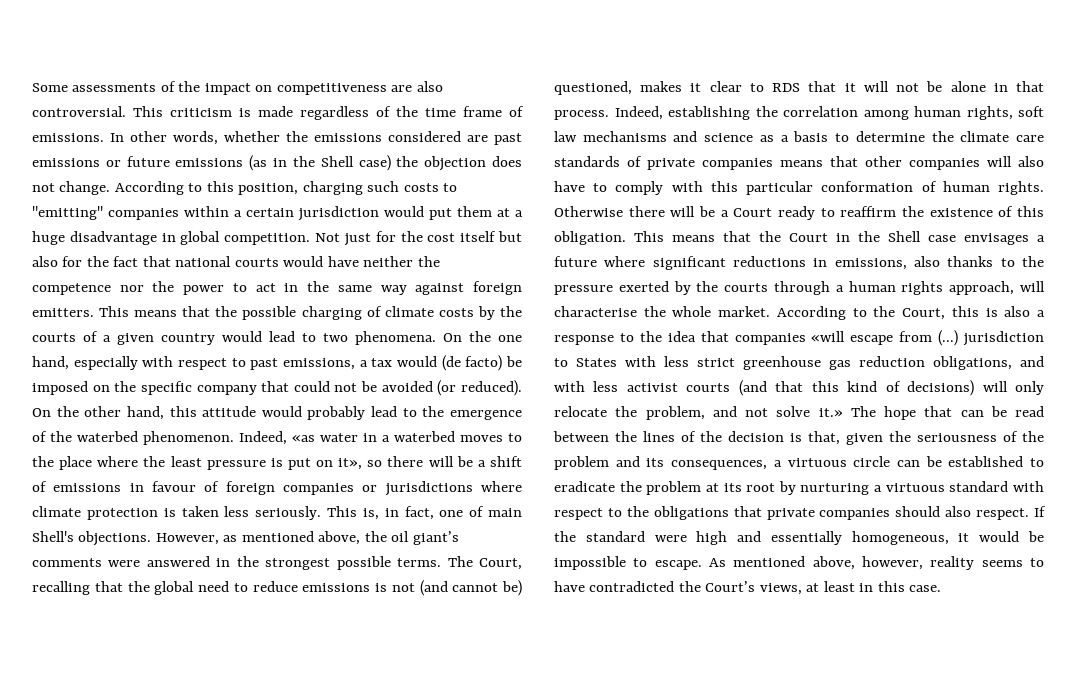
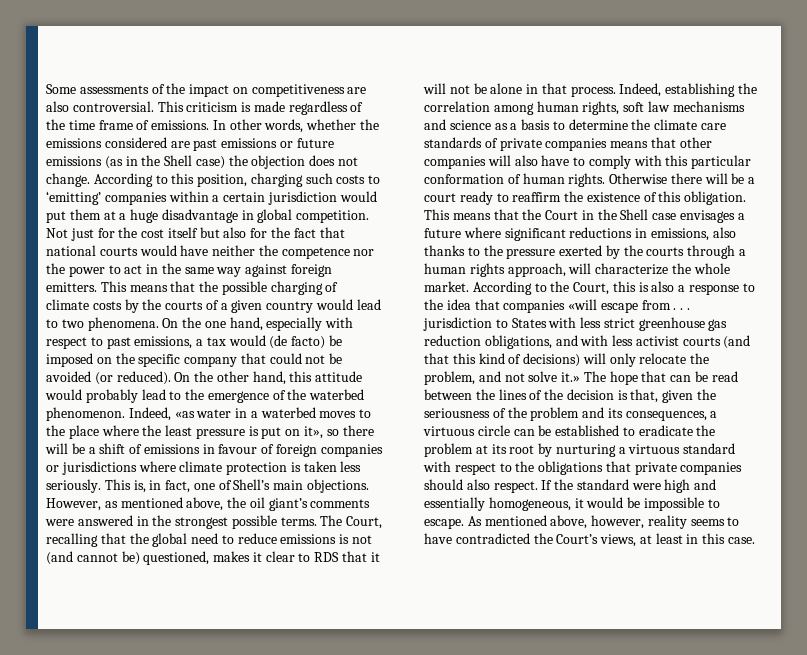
- According to this position, charging such costs to "emitting" companies within a certain jurisdiction would put them at a huge disadvantage in global competition.
+ According to this position, charging such costs to ‘emitting’ companies within a certain jurisdiction would put them at a huge disadvantage in global competition.
- This is, in fact, one of main Shell's objections.
+ This is, in fact, one of Shell’s main objections.
- Otherwise there will be a Court ready to reaffirm the existence of this obligation.
+ Otherwise there will be a court ready to reaffirm the existence of this obligation.
- This means that the Court in the Shell case envisages a future where significant reductions in emissions, also thanks to the pressure exerted by the courts through a human rights approach, will characterise the whole market.
+ This means that the Court in the Shell case envisages a future where significant reductions in emissions, also thanks to the pressure exerted by the courts through a human rights approach, will characterize the whole market.
- According to the Court, this is also a response to the idea that companies «will escape from (...) jurisdiction to States with less strict greenhouse gas reduction obligations, and with less activist courts (and that this kind of decisions) will only relocate the problem, and not solve it.»
+ According to the Court, this is also a response to the idea that companies «will escape from . . . jurisdiction to States with less strict greenhouse gas reduction obligations, and with less activist courts (and that this kind of decisions) will only relocate the problem, and not solve it.»

